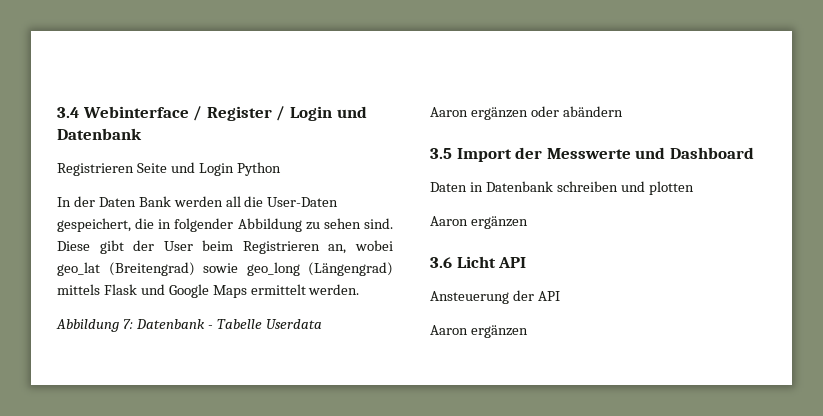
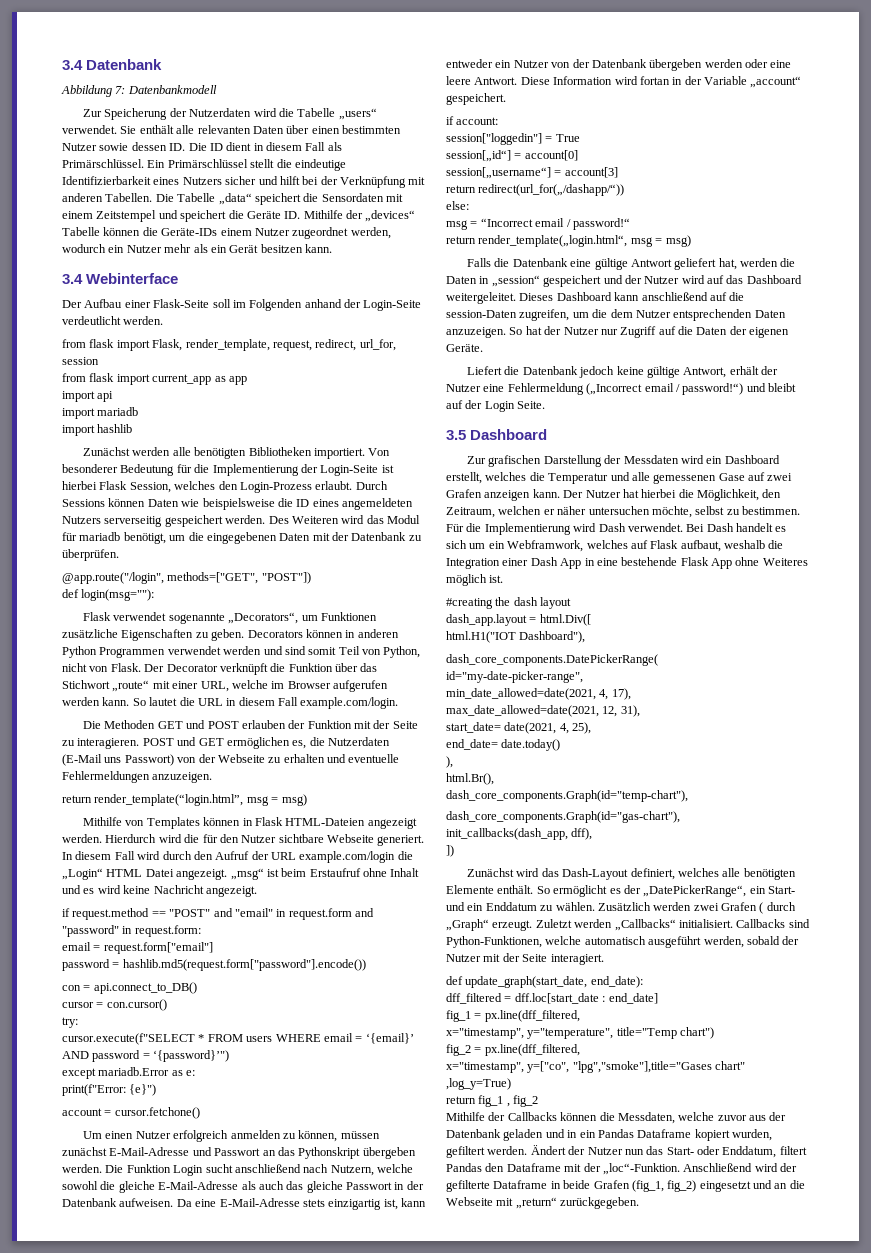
- 3.4 Webinterface / Register / Login und Datenbank
- Registrieren Seite und Login Python
- In der Daten Bank werden all die User-Daten gespeichert, die in folgender Abbildung zu sehen sind. Diese gibt der User beim Registrieren an, wobei geo_lat (Breitengrad) sowie geo_long (Längengrad) mittels Flask und Google Maps ermittelt werden.
- Abbildung 7: Datenbank - Tabelle Userdata
- Aaron ergänzen oder abändern
- 3.5 Import der Messwerte und Dashboard
- Daten in Datenbank schreiben und plotten
- Aaron ergänzen
- 3.6 Licht API
- Ansteuerung der API
- Aaron ergänzen
+ 3.4 Datenbank
+ Abbildung 7: Datenbankmodell
+ Zur Speicherung der Nutzerdaten wird die Tabelle „users“ verwendet. Sie enthält alle relevanten Daten über einen bestimmten Nutzer sowie dessen ID. Die ID dient in diesem Fall als Primärschlüssel. Ein Primärschlüssel stellt die eindeutige Identifizierbarkeit eines Nutzers sicher und hilft bei der Verknüpfung mit anderen Tabellen. Die Tabelle „data“ speichert die Sensordaten mit einem Zeitstempel und speichert die Geräte ID. Mithilfe der „devices“ Tabelle können die Geräte-IDs einem Nutzer zugeordnet werden, wodurch ein Nutzer mehr als ein Gerät besitzen kann.
+ 3.4 Webinterface
+ Der Aufbau einer Flask-Seite soll im Folgenden anhand der Login-Seite verdeutlicht werden.
+ from flask import Flask, render_template, request, redirect, url_for, session
+ from flask import current_app as app
+ import api
+ import mariadb
+ import hashlib
+ Zunächst werden alle benötigten Bibliotheken importiert. Von besonderer Bedeutung für die Implementierung der Login-Seite ist hierbei Flask Session, welches den Login-Prozess erlaubt. Durch Sessions können Daten wie beispielsweise die ID eines angemeldeten Nutzers serverseitig gespeichert werden. Des Weiteren wird das Modul für mariadb benötigt, um die eingegebenen Daten mit der Datenbank zu überprüfen.
+ @app.route("/login", methods=["GET", "POST"])
+ def login(msg=""):
+ Flask verwendet sogenannte „Decorators“, um Funktionen zusätzliche Eigenschaften zu geben. Decorators können in anderen Python Programmen verwendet werden und sind somit Teil von Python, nicht von Flask. Der Decorator verknüpft die Funktion über das Stichwort „route“ mit einer URL, welche im Browser aufgerufen werden kann. So lautet die URL in diesem Fall example.com/login.
+ Die Methoden GET und POST erlauben der Funktion mit der Seite zu interagieren. POST und GET ermöglichen es, die Nutzerdaten (E-Mail uns Passwort) von der Webseite zu erhalten und eventuelle Fehlermeldungen anzuzeigen.
+ return render_template(“login.html”, msg = msg)
+ Mithilfe von Templates können in Flask HTML-Dateien angezeigt werden. Hierdurch wird die für den Nutzer sichtbare Webseite generiert. In diesem Fall wird durch den Aufruf der URL example.com/login die „Login“ HTML Datei angezeigt. „msg“ ist beim Erstaufruf ohne Inhalt und es wird keine Nachricht angezeigt.
+ if request.method == "POST" and "email" in request.form and "password" in request.form:
+ email = request.form["email"]
+ password = hashlib.md5(request.form["password"].encode())
+ con = api.connect_to_DB()
+ cursor = con.cursor()
+ try:
+ cursor.execute(f"SELECT * FROM users WHERE email = ‘{email}’ AND password = ‘{password}’")
+ except mariadb.Error as e:
+ print(f"Error: {e}")
+ account = cursor.fetchone()
+ Um einen Nutzer erfolgreich anmelden zu können, müssen zunächst E-Mail-Adresse und Passwort an das Pythonskript übergeben werden. Die Funktion Login sucht anschließend nach Nutzern, welche sowohl die gleiche E-Mail-Adresse als auch das gleiche Passwort in der Datenbank aufweisen. Da eine E-Mail-Adresse stets einzigartig ist, kann entweder ein Nutzer von der Datenbank übergeben werden oder eine leere Antwort. Diese Information wird fortan in der Variable „account“ gespeichert.
+ if account:
+ session["loggedin"] = True
+ session[„id“] = account[0]
+ session[„username“] = account[3]
+ return redirect(url_for(„/dashapp/“))
+ else:
+ msg = “Incorrect email / password!“
+ return render_template(„login.html“, msg = msg)
+ Falls die Datenbank eine gültige Antwort geliefert hat, werden die Daten in „session“ gespeichert und der Nutzer wird auf das Dashboard weitergeleitet. Dieses Dashboard kann anschließend auf die session-Daten zugreifen, um die dem Nutzer entsprechenden Daten anzuzeigen. So hat der Nutzer nur Zugriff auf die Daten der eigenen Geräte.
+ Liefert die Datenbank jedoch keine gültige Antwort, erhält der Nutzer eine Fehlermeldung („Incorrect email / password!“) und bleibt auf der Login Seite.
+ 3.5 Dashboard
+ Zur grafischen Darstellung der Messdaten wird ein Dashboard erstellt, welches die Temperatur und alle gemessenen Gase auf zwei Grafen anzeigen kann. Der Nutzer hat hierbei die Möglichkeit, den Zeitraum, welchen er näher untersuchen möchte, selbst zu bestimmen. Für die Implementierung wird Dash verwendet. Bei Dash handelt es sich um ein Webframwork, welches auf Flask aufbaut, weshalb die Integration einer Dash App in eine bestehende Flask App ohne Weiteres möglich ist.
+ #creating the dash layout
+ dash_app.layout = html.Div([
+ html.H1("IOT Dashboard"),
+ dash_core_components.DatePickerRange(
+ id="my-date-picker-range",
+ min_date_allowed=date(2021, 4, 17),
+ max_date_allowed=date(2021, 12, 31),
+ start_date= date(2021, 4, 25),
+ end_date= date.today()
+ ),
+ html.Br(),
+ dash_core_components.Graph(id="temp-chart"),
+ dash_core_components.Graph(id="gas-chart"),
+ init_callbacks(dash_app, dff),
+ ])
+ Zunächst wird das Dash-Layout definiert, welches alle benötigten Elemente enthält. So ermöglicht es der „DatePickerRange“, ein Start- und ein Enddatum zu wählen. Zusätzlich werden zwei Grafen ( durch „Graph“ erzeugt. Zuletzt werden „Callbacks“ initialisiert. Callbacks sind Python-Funktionen, welche automatisch ausgeführt werden, sobald der Nutzer mit der Seite interagiert.
+ def update_graph(start_date, end_date):
+ dff_filtered = dff.loc[start_date : end_date]
+ fig_1 = px.line(dff_filtered,
+ x="timestamp", y="temperature", title="Temp chart")
+ fig_2 = px.line(dff_filtered,
+ x="timestamp", y=["co", "lpg","smoke"],title="Gases chart" ,log_y=True)
+ return fig_1 , fig_2
+ Mithilfe der Callbacks können die Messdaten, welche zuvor aus der Datenbank geladen und in ein Pandas Dataframe kopiert wurden, gefiltert werden. Ändert der Nutzer nun das Start- oder Enddatum, filtert Pandas den Dataframe mit der „loc“-Funktion. Anschließend wird der gefilterte Dataframe in beide Grafen (fig_1, fig_2) eingesetzt und an die Webseite mit „return“ zurückgegeben.

